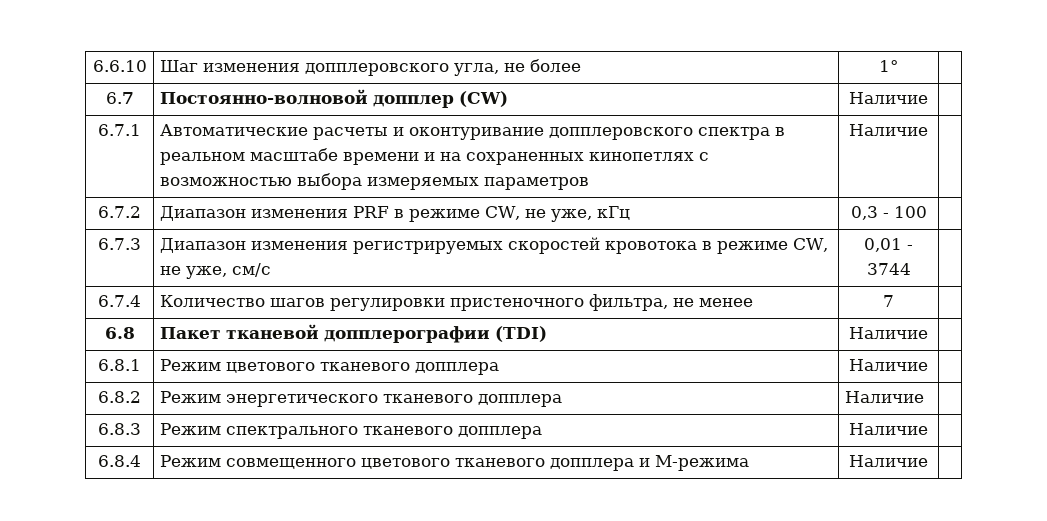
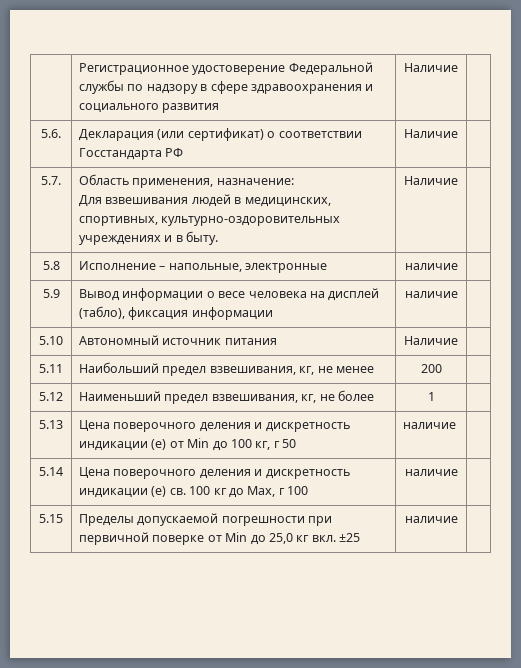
- 6.6.10 | Шаг изменения допплеровского угла, не более | 1° |
- 6.7 | Постоянно-волновой допплер (CW) | Наличие |
- 6.7.1 | Автоматические расчеты и оконтуривание допплеровского спектра в реальном масштабе времени и на сохраненных кинопетлях с возможностью выбора измеряемых параметров | Наличие |
- 6.7.2 | Диапазон изменения PRF в режиме CW, не уже, кГц | 0,3 - 100 |
- 6.7.3 | Диапазон изменения регистрируемых скоростей кровотока в режиме CW, не уже, см/с | 0,01 - 3744 |
- 6.7.4 | Количество шагов регулировки пристеночного фильтра, не менее | 7 |
- 6.8 | Пакет тканевой допплерографии (TDI) | Наличие |
- 6.8.1 | Режим цветового тканевого допплера | Наличие |
- 6.8.2 | Режим энергетического тканевого допплера | Наличие |
- 6.8.3 | Режим спектрального тканевого допплера | Наличие |
- 6.8.4 | Режим совмещенного цветового тканевого допплера и М-режима | Наличие |
+ | Регистрационное удостоверение Федеральной службы по надзору в сфере здравоохранения и социального развития | Наличие |
+ 5.6. | Декларация (или сертификат) о соответствии Госстандарта РФ | Наличие |
+ 5.7. | Область применения, назначение:
+ Для взвешивания людей в медицинских, спортивных, культурно-оздоровительных учреждениях и в быту. | Наличие |
+ 5.8 | Исполнение – напольные, электронные | наличие |
+ 5.9 | Вывод информации о весе человека на дисплей (табло), фиксация информации | наличие |
+ 5.10 | Автономный источник питания | Наличие |
+ 5.11 | Наибольший предел взвешивания, кг, не менее | 200 |
+ 5.12 | Наименьший предел взвешивания, кг, не более | 1 |
+ 5.13 | Цена поверочного деления и дискретность индикации (е) от Min до 100 кг, г 50 | наличие |
+ 5.14 | Цена поверочного деления и дискретность индикации (е) св. 100 кг до Мах, г 100 | наличие |
+ 5.15 | Пределы допускаемой погрешности при первичной поверке от Min до 25,0 кг вкл. ±25 | наличие |

